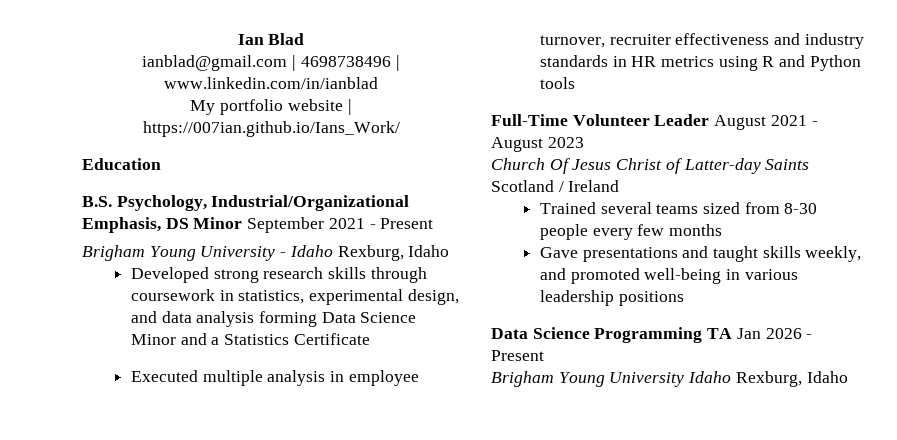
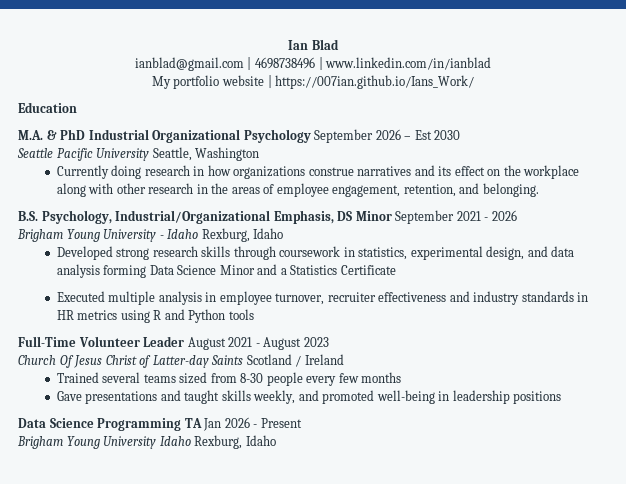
+ M.A. & PhD Industrial Organizational Psychology September 2026 – Est 2030
+ Seattle Pacific University Seattle, Washington
+ Currently doing research in how organizations construe narratives and its effect on the workplace along with other research in the areas of employee engagement, retention, and belonging.
- B.S. Psychology, Industrial/Organizational Emphasis, DS Minor September 2021 - Present
+ B.S. Psychology, Industrial/Organizational Emphasis, DS Minor September 2021 - 2026
- Gave presentations and taught skills weekly, and promoted well-being in various leadership positions
+ Gave presentations and taught skills weekly, and promoted well-being in leadership positions

